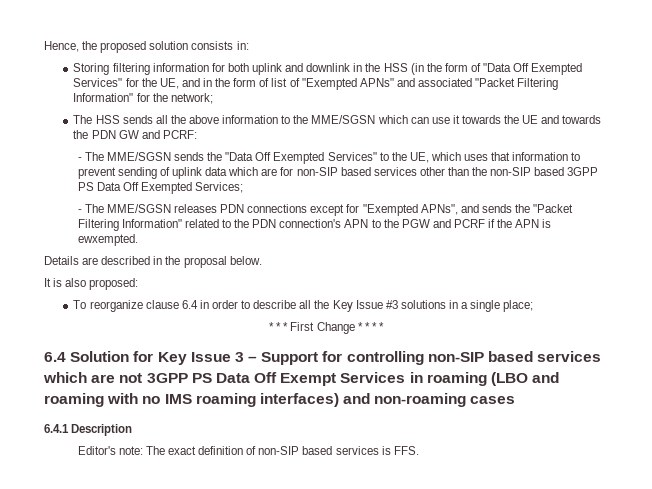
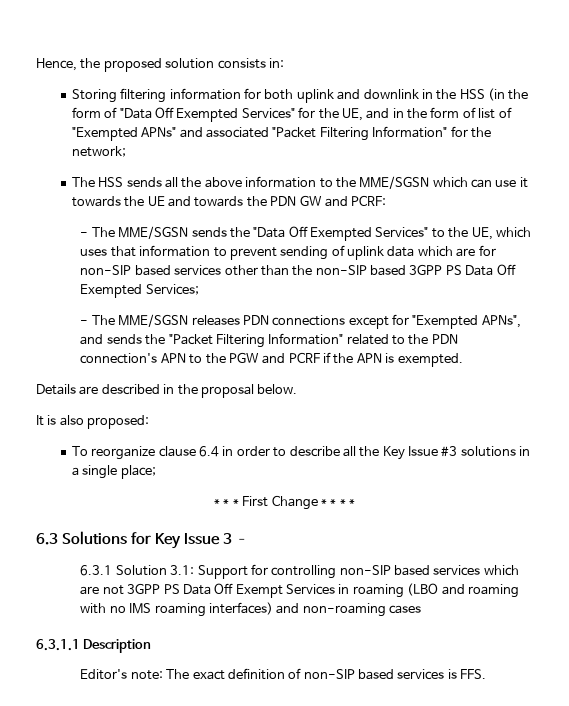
- - The MME/SGSN releases PDN connections except for "Exempted APNs", and sends the "Packet Filtering Information" related to the PDN connection's APN to the PGW and PCRF if the APN is ewxempted.
+ - The MME/SGSN releases PDN connections except for "Exempted APNs", and sends the "Packet Filtering Information" related to the PDN connection's APN to the PGW and PCRF if the APN is exempted.
- 6.4 Solution for Key Issue 3 – Support for controlling non-SIP based services which are not 3GPP PS Data Off Exempt Services in roaming (LBO and roaming with no IMS roaming interfaces) and non-roaming cases
+ 6.3 Solutions for Key Issue 3 –
+ 6.3.1 Solution 3.1: Support for controlling non-SIP based services which are not 3GPP PS Data Off Exempt Services in roaming (LBO and roaming with no IMS roaming interfaces) and non-roaming cases
- 6.4.1 Description
+ 6.3.1.1 Description

